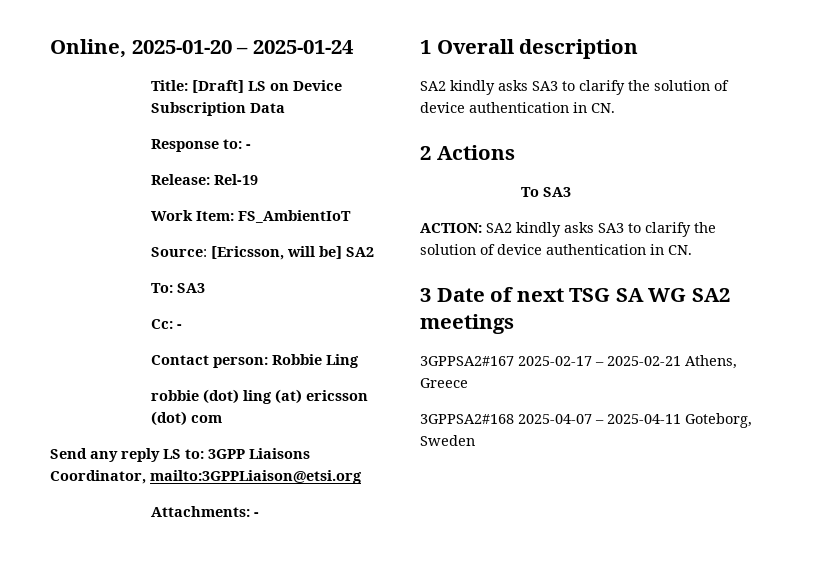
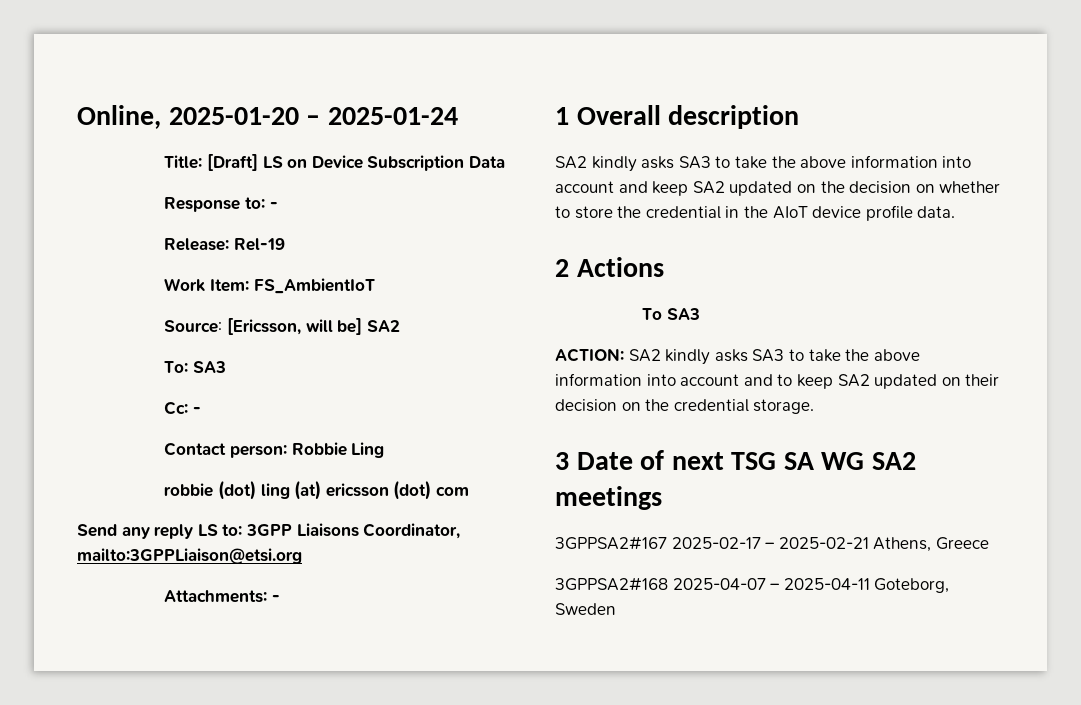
  1 Overall description
- SA2 kindly asks SA3 to clarify the solution of device authentication in CN.
+ SA2 kindly asks SA3 to take the above information into account and keep SA2 updated on the decision on whether to store the credential in the AIoT device profile data.
- ACTION: SA2 kindly asks SA3 to clarify the solution of device authentication in CN.
+ ACTION: SA2 kindly asks SA3 to take the above information into account and to keep SA2 updated on their decision on the credential storage.

